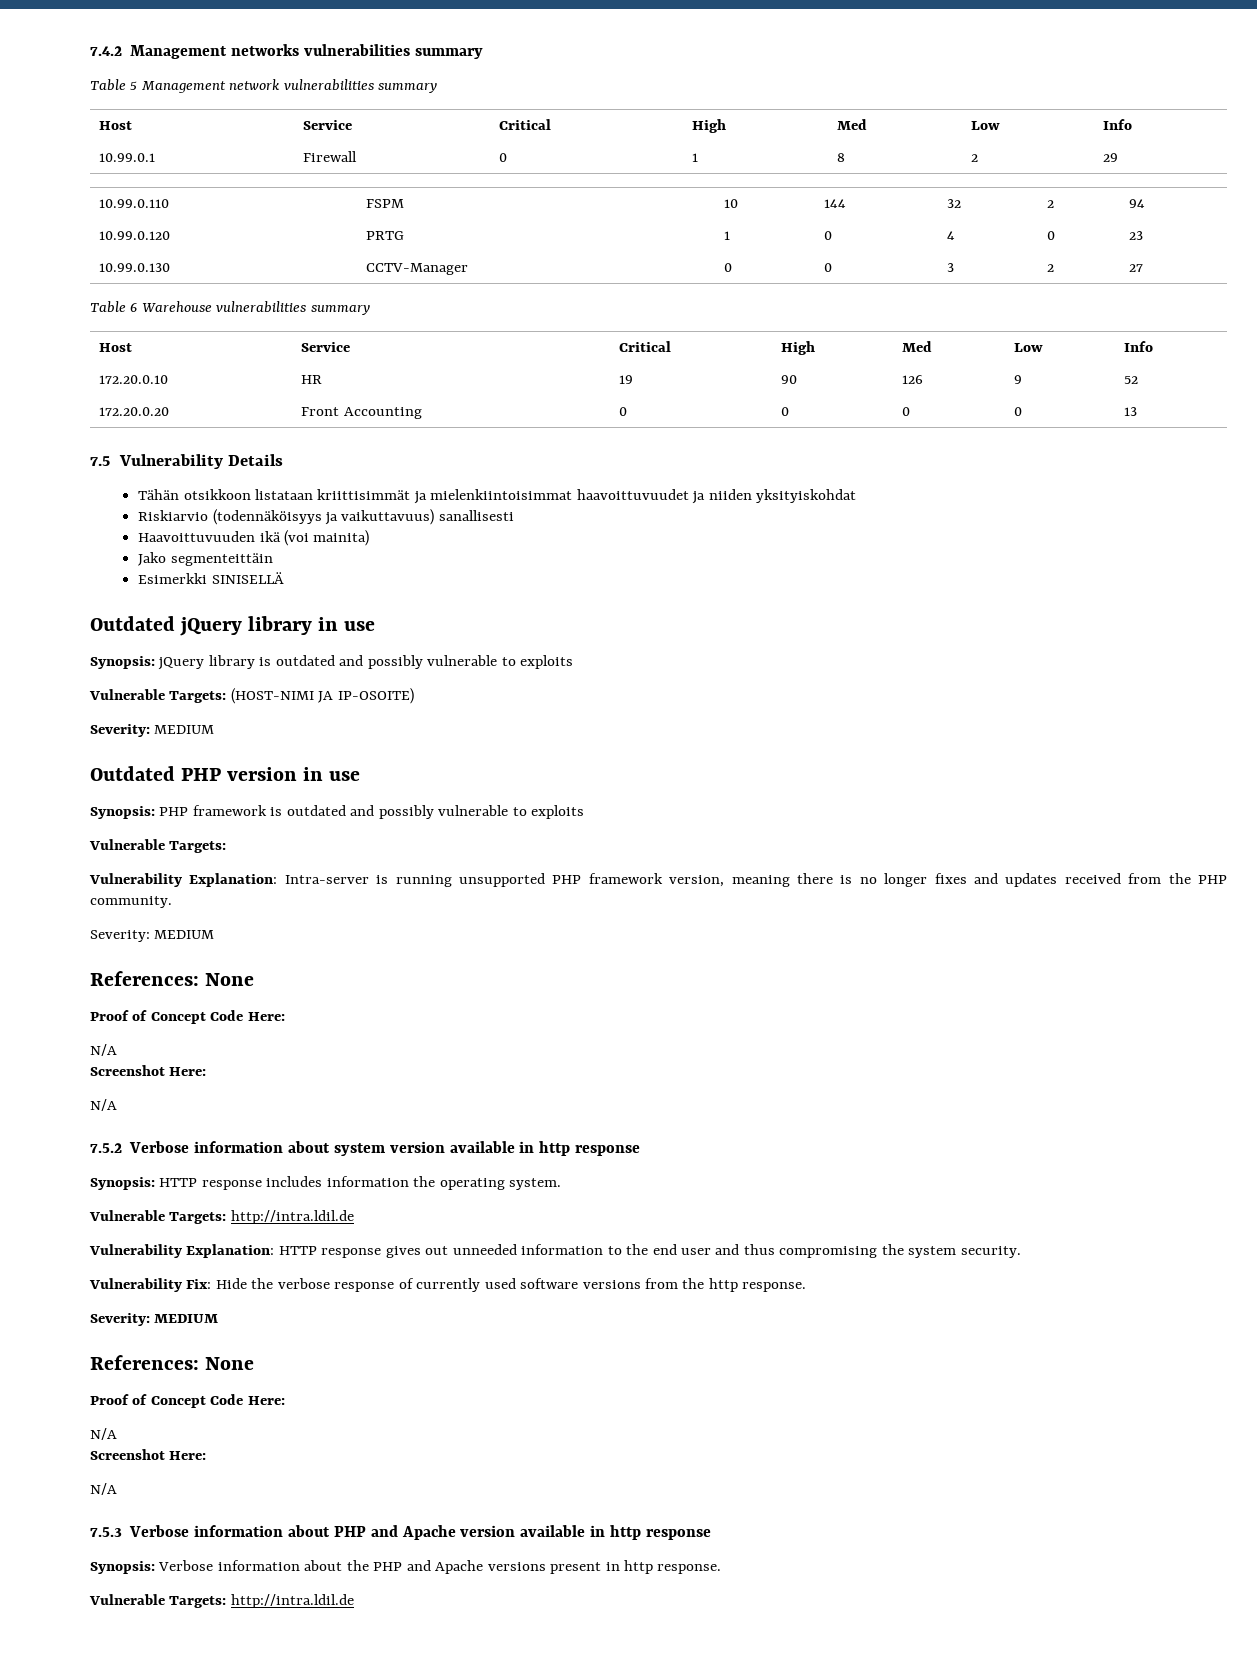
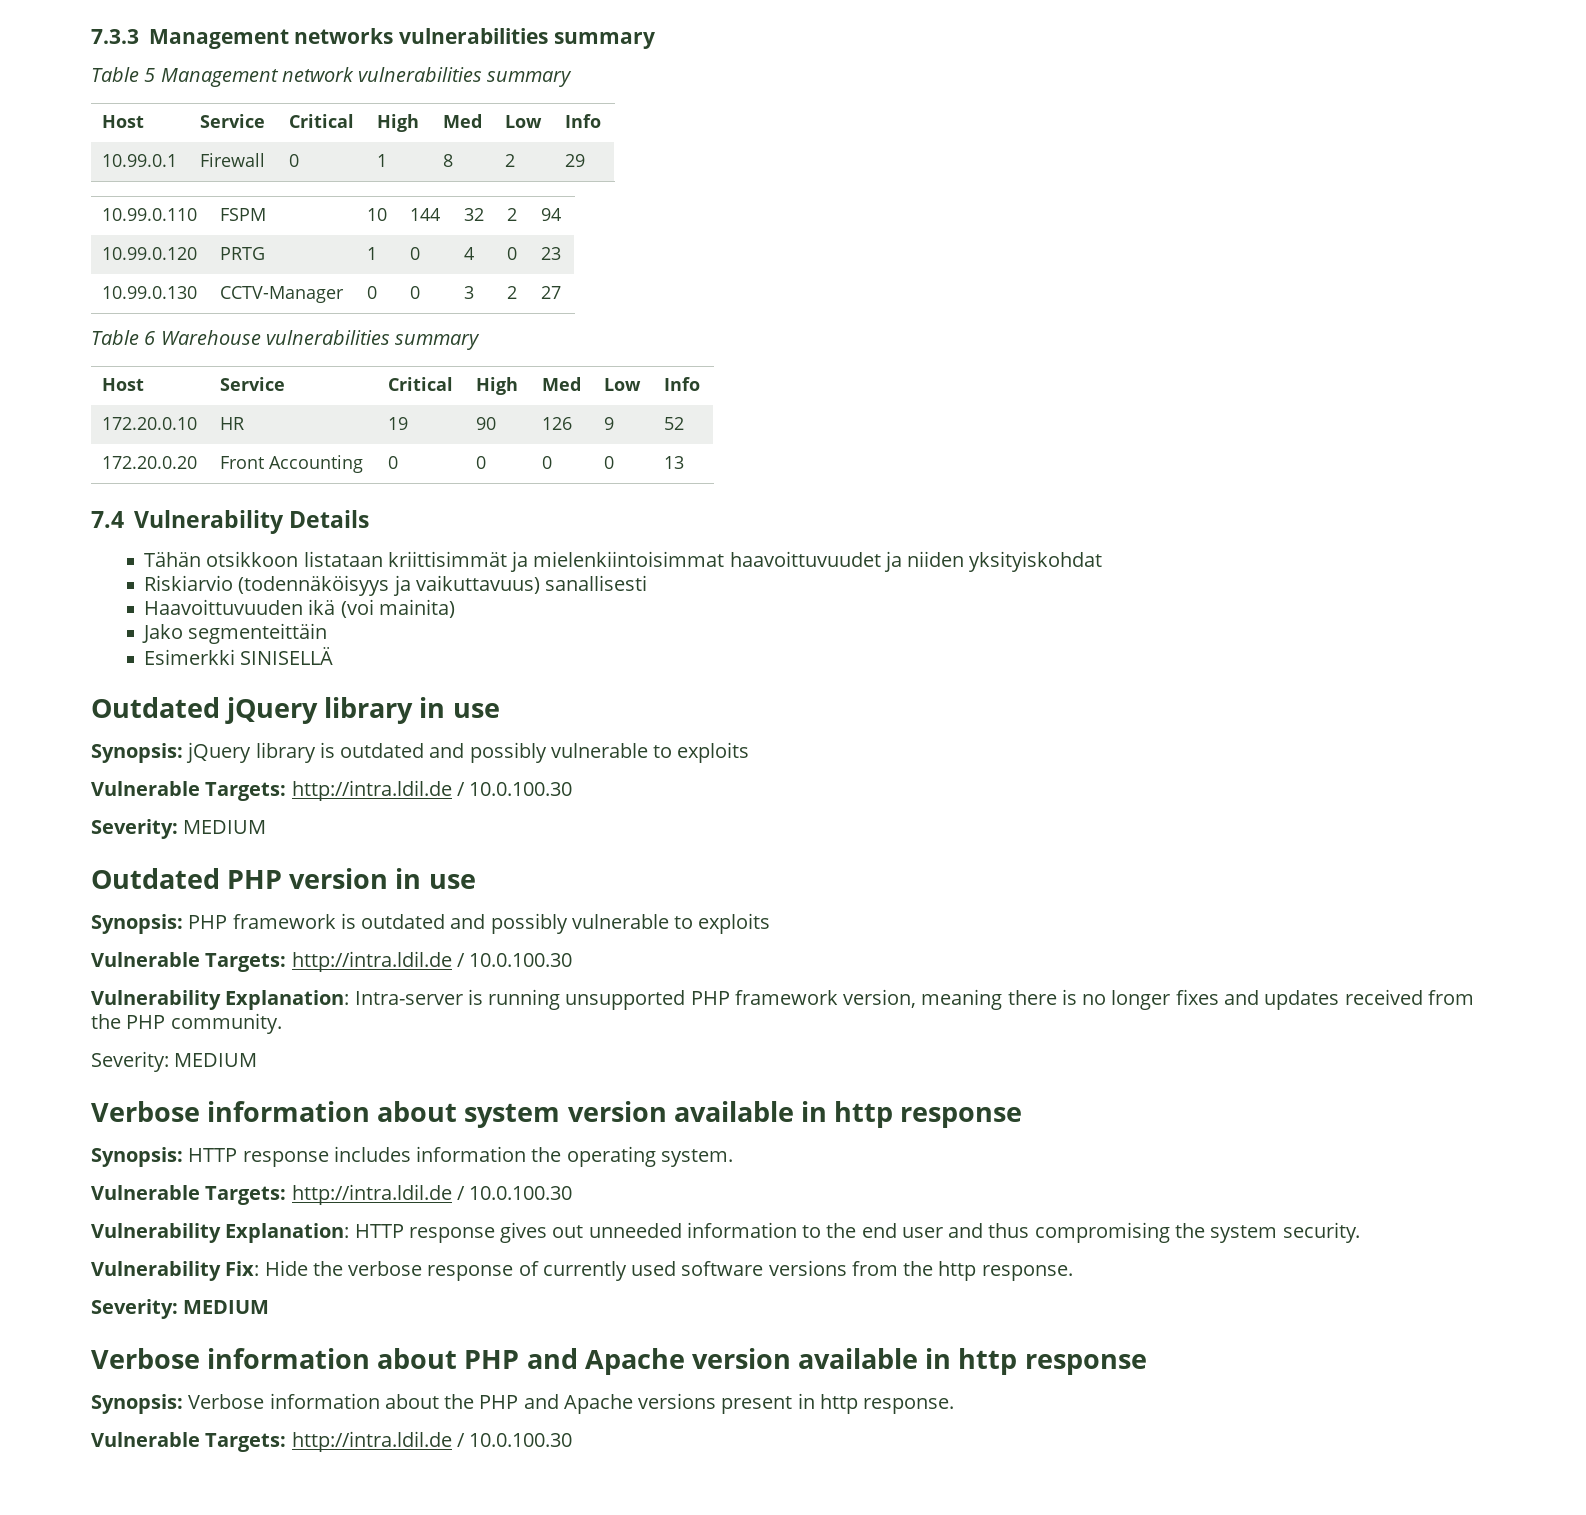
- 7.4.2 Management networks vulnerabilities summary
+ 7.3.3 Management networks vulnerabilities summary
- 7.5 Vulnerability Details
+ 7.4 Vulnerability Details
  Synopsis: jQuery library is outdated and possibly vulnerable to exploits
- Vulnerable Targets: (HOST-NIMI JA IP-OSOITE)
+ Vulnerable Targets: http://intra.ldil.de / 10.0.100.30
  Synopsis: PHP framework is outdated and possibly vulnerable to exploits
- Vulnerable Targets:
+ Vulnerable Targets: http://intra.ldil.de / 10.0.100.30
  Vulnerability Explanation: Intra-server is running unsupported PHP framework version, meaning there is no longer fixes and updates received from the PHP community.
  Severity: MEDIUM
- References: None
- Proof of Concept Code Here:
- N/A
- Screenshot Here:
- N/A
- 7.5.2 Verbose information about system version available in http response
+ Verbose information about system version available in http response
  Synopsis: HTTP response includes information the operating system.
- Vulnerable Targets: http://intra.ldil.de
+ Vulnerable Targets: http://intra.ldil.de / 10.0.100.30
  Vulnerability Fix: Hide the verbose response of currently used software versions from the http response.
  Severity: MEDIUM
- References: None
- Proof of Concept Code Here:
- N/A
- Screenshot Here:
- N/A
- 7.5.3 Verbose information about PHP and Apache version available in http response
+ Verbose information about PHP and Apache version available in http response
  Synopsis: Verbose information about the PHP and Apache versions present in http response.
- Vulnerable Targets: http://intra.ldil.de
+ Vulnerable Targets: http://intra.ldil.de / 10.0.100.30

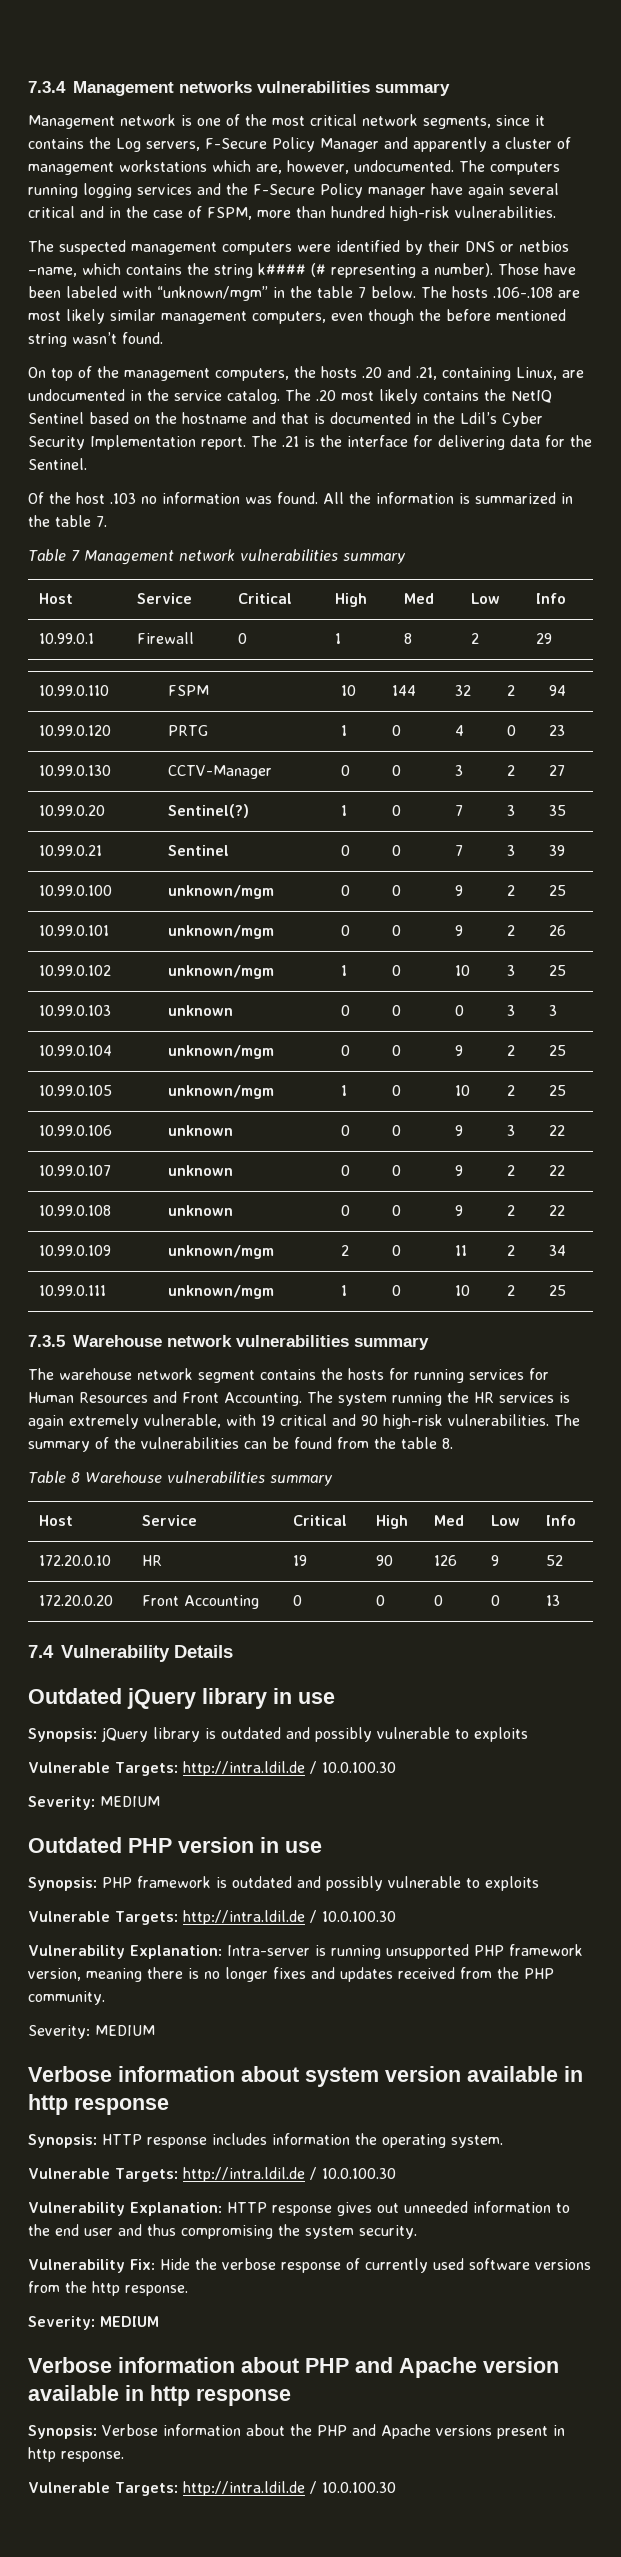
- 7.3.3 Management networks vulnerabilities summary
+ 7.3.4 Management networks vulnerabilities summary
- Table 5 Management network vulnerabilities summary
+ Management network is one of the most critical network segments, since it contains the Log servers, F-Secure Policy Manager and apparently a cluster of management workstations which are, however, undocumented. The computers running logging services and the F-Secure Policy manager have again several critical and in the case of FSPM, more than hundred high-risk vulnerabilities.
+ The suspected management computers were identified by their DNS or netbios –name, which contains the string k#### (# representing a number). Those have been labeled with “unknown/mgm” in the table 7 below. The hosts .106-.108 are most likely similar management computers, even though the before mentioned string wasn’t found.
+ On top of the management computers, the hosts .20 and .21, containing Linux, are undocumented in the service catalog. The .20 most likely contains the NetIQ Sentinel based on the hostname and that is documented in the Ldil’s Cyber Security Implementation report. The .21 is the interface for delivering data for the Sentinel.
+ Of the host .103 no information was found. All the information is summarized in the table 7.
+ Table 7 Management network vulnerabilities summary
- Table 6 Warehouse vulnerabilities summary
+ 10.99.0.20 | Sentinel(?) | 1 | 0 | 7 | 3 | 35
+ 10.99.0.21 | Sentinel | 0 | 0 | 7 | 3 | 39
+ 10.99.0.100 | unknown/mgm | 0 | 0 | 9 | 2 | 25
+ 10.99.0.101 | unknown/mgm | 0 | 0 | 9 | 2 | 26
+ 10.99.0.102 | unknown/mgm | 1 | 0 | 10 | 3 | 25
+ 10.99.0.103 | unknown | 0 | 0 | 0 | 3 | 3
+ 10.99.0.104 | unknown/mgm | 0 | 0 | 9 | 2 | 25
+ 10.99.0.105 | unknown/mgm | 1 | 0 | 10 | 2 | 25
+ 10.99.0.106 | unknown | 0 | 0 | 9 | 3 | 22
+ 10.99.0.107 | unknown | 0 | 0 | 9 | 2 | 22
+ 10.99.0.108 | unknown | 0 | 0 | 9 | 2 | 22
+ 10.99.0.109 | unknown/mgm | 2 | 0 | 11 | 2 | 34
+ 10.99.0.111 | unknown/mgm | 1 | 0 | 10 | 2 | 25
+ 7.3.5 Warehouse network vulnerabilities summary
+ The warehouse network segment contains the hosts for running services for Human Resources and Front Accounting. The system running the HR services is again extremely vulnerable, with 19 critical and 90 high-risk vulnerabilities. The summary of the vulnerabilities can be found from the table 8.
+ Table 8 Warehouse vulnerabilities summary
- Tähän otsikkoon listataan kriittisimmät ja mielenkiintoisimmat haavoittuvuudet ja niiden yksityiskohdat
- Riskiarvio (todennäköisyys ja vaikuttavuus) sanallisesti
- Haavoittuvuuden ikä (voi mainita)
- Jako segmenteittäin
- Esimerkki SINISELLÄ

